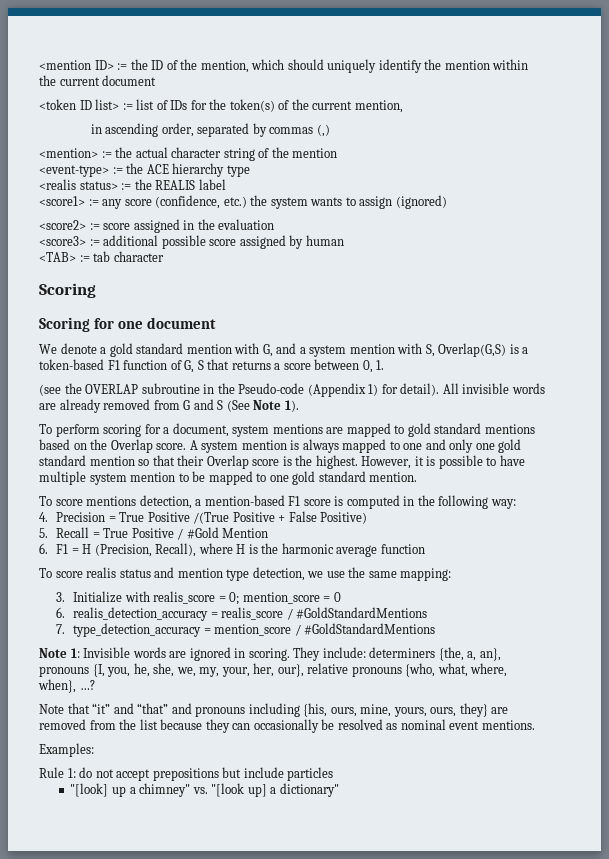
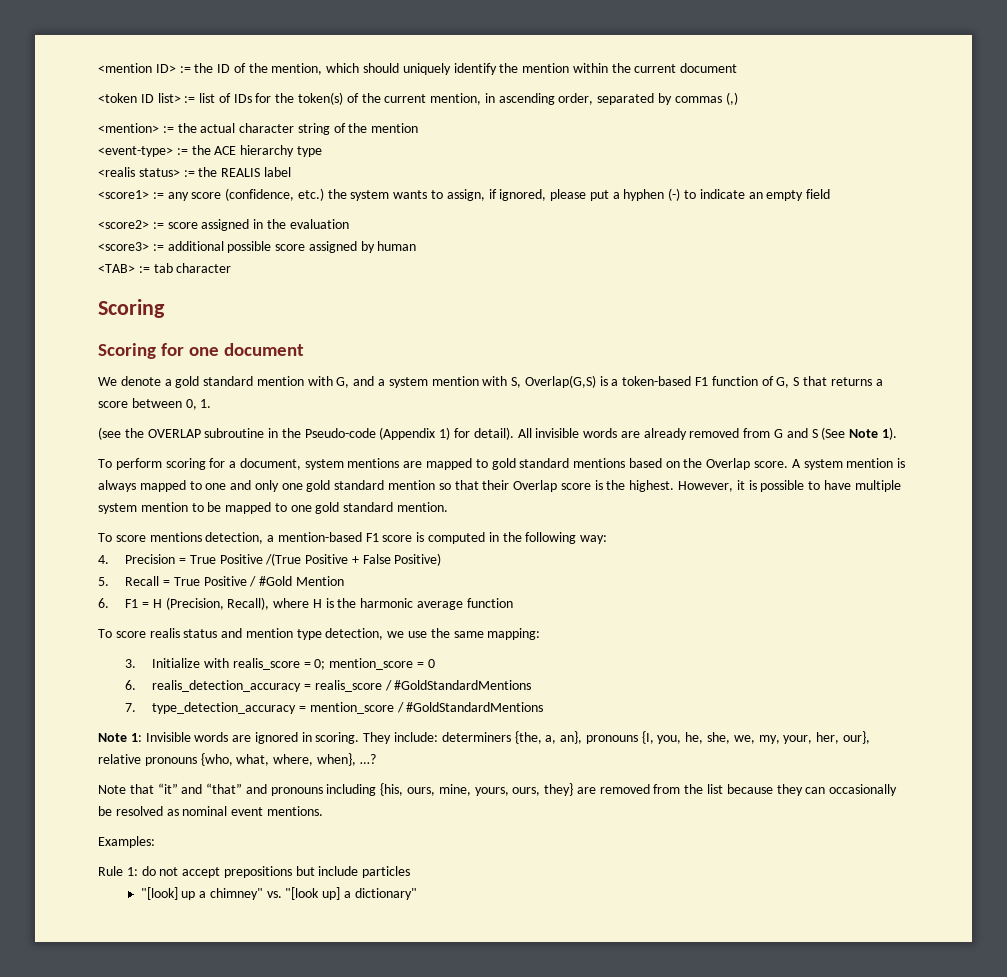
- <token ID list> := list of IDs for the token(s) of the current mention,
- in ascending order, separated by commas (,)
+ <token ID list> := list of IDs for the token(s) of the current mention, in ascending order, separated by commas (,)
- <score1> := any score (confidence, etc.) the system wants to assign (ignored)
+ <score1> := any score (confidence, etc.) the system wants to assign, if ignored, please put a hyphen (-) to indicate an empty field

